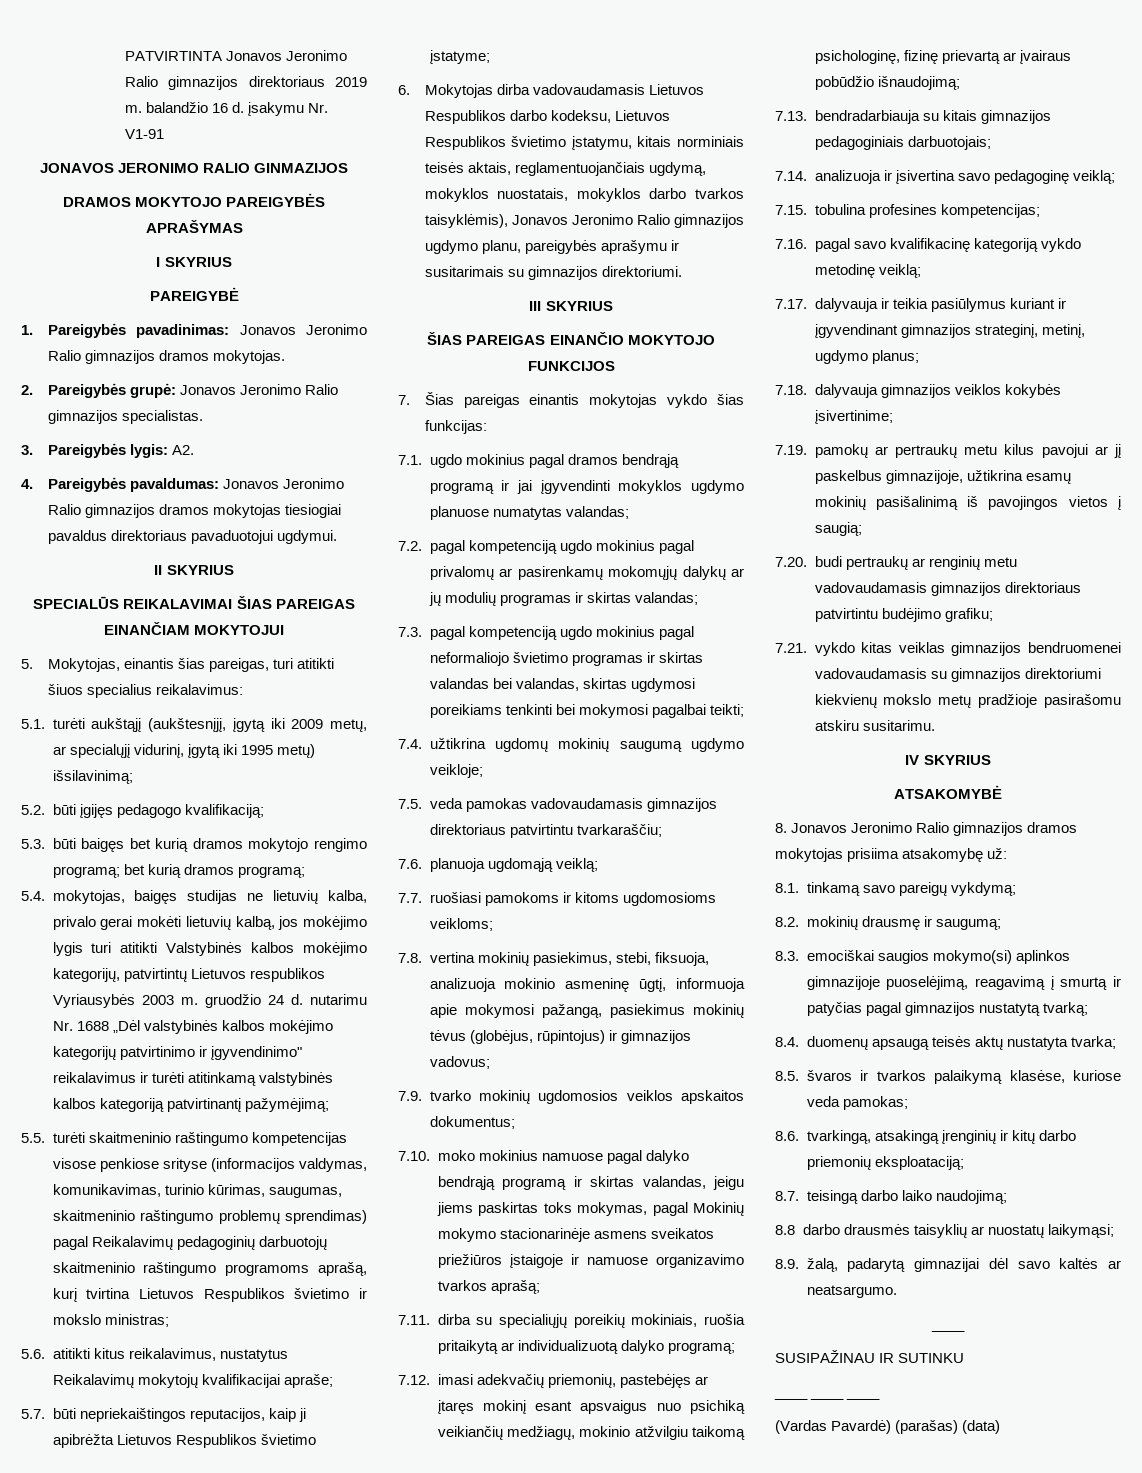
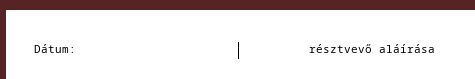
- PATVIRTINTA Jonavos Jeronimo Ralio gimnazijos direktoriaus 2019 m. balandžio 16 d. įsakymu Nr. V1-91
- JONAVOS JERONIMO RALIO GINMAZIJOS
- DRAMOS MOKYTOJO PAREIGYBĖS APRAŠYMAS
- I SKYRIUS
- PAREIGYBĖ
- 1. Pareigybės pavadinimas: Jonavos Jeronimo Ralio gimnazijos dramos mokytojas.
- 2. Pareigybės grupė: Jonavos Jeronimo Ralio gimnazijos specialistas.
- 3. Pareigybės lygis: A2.
- 4. Pareigybės pavaldumas: Jonavos Jeronimo Ralio gimnazijos dramos mokytojas tiesiogiai pavaldus direktoriaus pavaduotojui ugdymui.
- II SKYRIUS
- SPECIALŪS REIKALAVIMAI ŠIAS PAREIGAS EINANČIAM MOKYTOJUI
- 5. Mokytojas, einantis šias pareigas, turi atitikti šiuos specialius reikalavimus:
- 5.1. turėti aukštąjį (aukštesnįjį, įgytą iki 2009 metų, ar specialųjį vidurinį, įgytą iki 1995 metų) išsilavinimą;
- 5.2. būti įgijęs pedagogo kvalifikaciją;
- 5.3. būti baigęs bet kurią dramos mokytojo rengimo programą; bet kurią dramos programą;
- 5.4. mokytojas, baigęs studijas ne lietuvių kalba, privalo gerai mokėti lietuvių kalbą, jos mokėjimo lygis turi atitikti Valstybinės kalbos mokėjimo kategorijų, patvirtintų Lietuvos respublikos Vyriausybės 2003 m. gruodžio 24 d. nutarimu Nr. 1688 „Dėl valstybinės kalbos mokėjimo kategorijų patvirtinimo ir įgyvendinimo" reikalavimus ir turėti atitinkamą valstybinės kalbos kategoriją patvirtinantį pažymėjimą;
- 5.5. turėti skaitmeninio raštingumo kompetencijas visose penkiose srityse (informacijos valdymas, komunikavimas, turinio kūrimas, saugumas, skaitmeninio raštingumo problemų sprendimas) pagal Reikalavimų pedagoginių darbuotojų skaitmeninio raštingumo programoms aprašą, kurį tvirtina Lietuvos Respublikos švietimo ir mokslo ministras;
- 5.6. atitikti kitus reikalavimus, nustatytus Reikalavimų mokytojų kvalifikacijai apraše;
- 5.7. būti nepriekaištingos reputacijos, kaip ji apibrėžta Lietuvos Respublikos švietimo įstatyme;
- 6. Mokytojas dirba vadovaudamasis Lietuvos Respublikos darbo kodeksu, Lietuvos Respublikos švietimo įstatymu, kitais norminiais teisės aktais, reglamentuojančiais ugdymą, mokyklos nuostatais, mokyklos darbo tvarkos taisyklėmis), Jonavos Jeronimo Ralio gimnazijos ugdymo planu, pareigybės aprašymu ir susitarimais su gimnazijos direktoriumi.
- III SKYRIUS
- ŠIAS PAREIGAS EINANČIO MOKYTOJO FUNKCIJOS
- 7. Šias pareigas einantis mokytojas vykdo šias funkcijas:
- 7.1. ugdo mokinius pagal dramos bendrąją programą ir jai įgyvendinti mokyklos ugdymo planuose numatytas valandas;
- 7.2. pagal kompetenciją ugdo mokinius pagal privalomų ar pasirenkamų mokomųjų dalykų ar jų modulių programas ir skirtas valandas;
- 7.3. pagal kompetenciją ugdo mokinius pagal neformaliojo švietimo programas ir skirtas valandas bei valandas, skirtas ugdymosi poreikiams tenkinti bei mokymosi pagalbai teikti;
- 7.4. užtikrina ugdomų mokinių saugumą ugdymo veikloje;
- 7.5. veda pamokas vadovaudamasis gimnazijos direktoriaus patvirtintu tvarkaraščiu;
- 7.6. planuoja ugdomąją veiklą;
- 7.7. ruošiasi pamokoms ir kitoms ugdomosioms veikloms;
- 7.8. vertina mokinių pasiekimus, stebi, fiksuoja, analizuoja mokinio asmeninę ūgtį, informuoja apie mokymosi pažangą, pasiekimus mokinių tėvus (globėjus, rūpintojus) ir gimnazijos vadovus;
- 7.9. tvarko mokinių ugdomosios veiklos apskaitos dokumentus;
- 7.10. moko mokinius namuose pagal dalyko bendrąją programą ir skirtas valandas, jeigu jiems paskirtas toks mokymas, pagal Mokinių mokymo stacionarinėje asmens sveikatos priežiūros įstaigoje ir namuose organizavimo tvarkos aprašą;
- 7.11. dirba su specialiųjų poreikių mokiniais, ruošia pritaikytą ar individualizuotą dalyko programą;
- 7.12. imasi adekvačių priemonių, pastebėjęs ar įtaręs mokinį esant apsvaigus nuo psichiką veikiančių medžiagų, mokinio atžvilgiu taikomą psichologinę, fizinę prievartą ar įvairaus pobūdžio išnaudojimą;
- 7.13. bendradarbiauja su kitais gimnazijos pedagoginiais darbuotojais;
- 7.14. analizuoja ir įsivertina savo pedagoginę veiklą;
- 7.15. tobulina profesines kompetencijas;
- 7.16. pagal savo kvalifikacinę kategoriją vykdo metodinę veiklą;
- 7.17. dalyvauja ir teikia pasiūlymus kuriant ir įgyvendinant gimnazijos strateginį, metinį, ugdymo planus;
- 7.18. dalyvauja gimnazijos veiklos kokybės įsivertinime;
- 7.19. pamokų ar pertraukų metu kilus pavojui ar jį paskelbus gimnazijoje, užtikrina esamų mokinių pasišalinimą iš pavojingos vietos į saugią;
- 7.20. budi pertraukų ar renginių metu vadovaudamasis gimnazijos direktoriaus patvirtintu budėjimo grafiku;
- 7.21. vykdo kitas veiklas gimnazijos bendruomenei vadovaudamasis su gimnazijos direktoriumi kiekvienų mokslo metų pradžioje pasirašomu atskiru susitarimu.
- IV SKYRIUS
- ATSAKOMYBĖ
- 8. Jonavos Jeronimo Ralio gimnazijos dramos mokytojas prisiima atsakomybę už:
- 8.1. tinkamą savo pareigų vykdymą;
- 8.2. mokinių drausmę ir saugumą;
- 8.3. emociškai saugios mokymo(si) aplinkos gimnazijoje puoselėjimą, reagavimą į smurtą ir patyčias pagal gimnazijos nustatytą tvarką;
- 8.4. duomenų apsaugą teisės aktų nustatyta tvarka;
- 8.5. švaros ir tvarkos palaikymą klasėse, kuriose veda pamokas;
- 8.6. tvarkingą, atsakingą įrenginių ir kitų darbo priemonių eksploataciją;
- 8.7. teisingą darbo laiko naudojimą;
- 8.8 darbo drausmės taisyklių ar nuostatų laikymąsi;
- 8.9. žalą, padarytą gimnazijai dėl savo kaltės ar neatsargumo.
- ____
- SUSIPAŽINAU IR SUTINKU
- ____ ____ ____
- (Vardas Pavardė) (parašas) (data)
+ Dátum:
+ résztvevő aláírása

